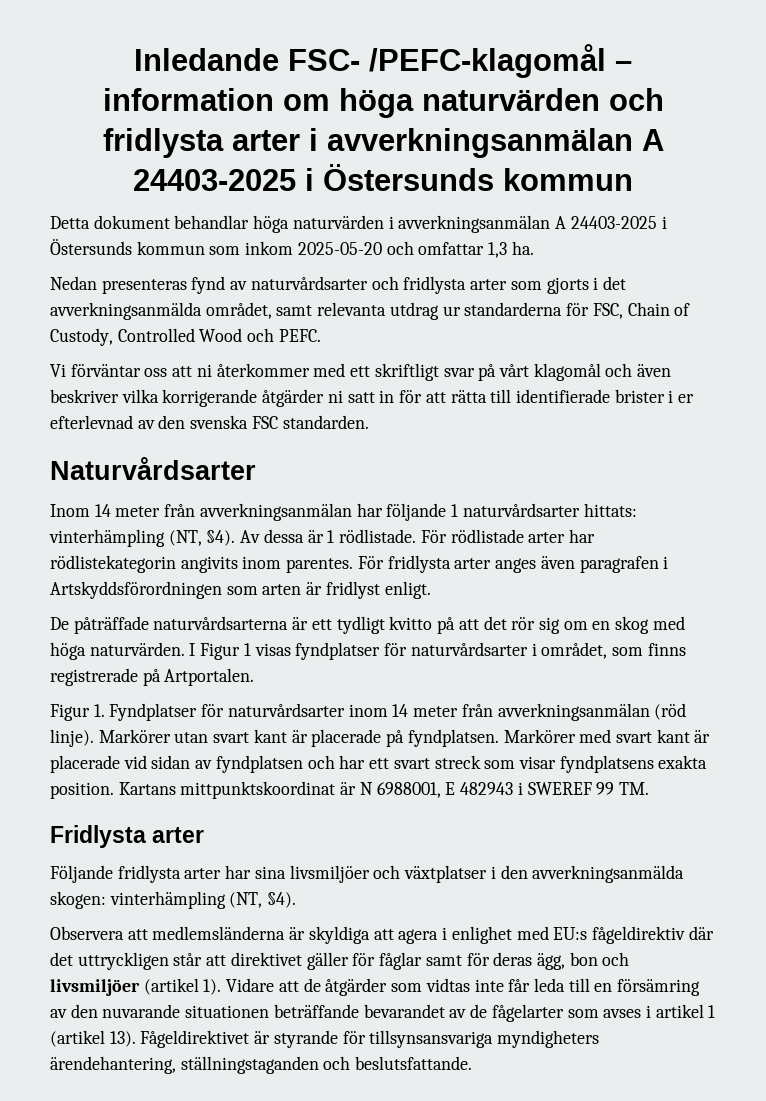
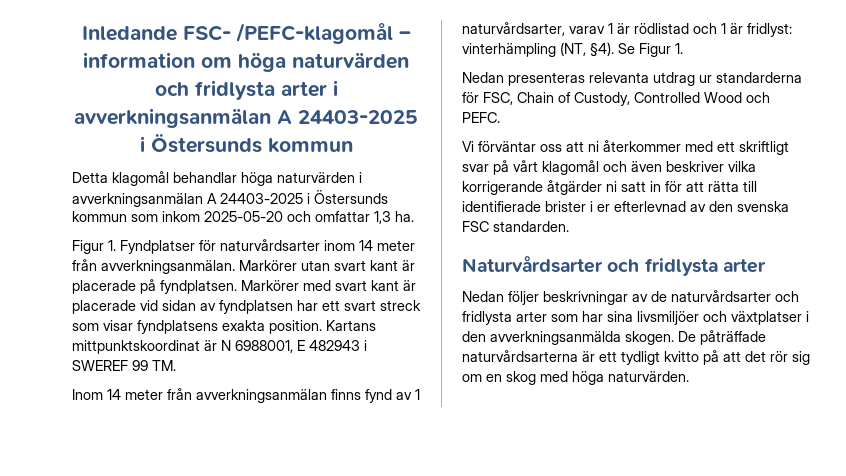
- Detta dokument behandlar höga naturvärden i avverkningsanmälan A 24403-2025 i Östersunds kommun som inkom 2025-05-20 och omfattar 1,3 ha.
+ Detta klagomål behandlar höga naturvärden i avverkningsanmälan A 24403-2025 i Östersunds kommun som inkom 2025-05-20 och omfattar 1,3 ha.
- Nedan presenteras fynd av naturvårdsarter och fridlysta arter som gjorts i det avverkningsanmälda området, samt relevanta utdrag ur standarderna för FSC, Chain of Custody, Controlled Wood och PEFC.
+ Figur 1. Fyndplatser för naturvårdsarter inom 14 meter från avverkningsanmälan. Markörer utan svart kant är placerade på fyndplatsen. Markörer med svart kant är placerade vid sidan av fyndplatsen har ett svart streck som visar fyndplatsens exakta position. Kartans mittpunktskoordinat är N 6988001, E 482943 i SWEREF 99 TM.
+ Inom 14 meter från avverkningsanmälan finns fynd av 1 naturvårdsarter, varav 1 är rödlistad och 1 är fridlyst: vinterhämpling (NT, §4). Se Figur 1.
+ Nedan presenteras relevanta utdrag ur standarderna för FSC, Chain of Custody, Controlled Wood och PEFC.
- Naturvårdsarter
- Inom 14 meter från avverkningsanmälan har följande 1 naturvårdsarter hittats: vinterhämpling (NT, §4). Av dessa är 1 rödlistade. För rödlistade arter har rödlistekategorin angivits inom parentes. För fridlysta arter anges även paragrafen i Artskyddsförordningen som arten är fridlyst enligt.
- De påträffade naturvårdsarterna är ett tydligt kvitto på att det rör sig om en skog med höga naturvärden. I Figur 1 visas fyndplatser för naturvårdsarter i området, som finns registrerade på Artportalen.
- Figur 1. Fyndplatser för naturvårdsarter inom 14 meter från avverkningsanmälan (röd linje). Markörer utan svart kant är placerade på fyndplatsen. Markörer med svart kant är placerade vid sidan av fyndplatsen och har ett svart streck som visar fyndplatsens exakta position. Kartans mittpunktskoordinat är N 6988001, E 482943 i SWEREF 99 TM.
- Fridlysta arter
- Följande fridlysta arter har sina livsmiljöer och växtplatser i den avverkningsanmälda skogen: vinterhämpling (NT, §4).
- Observera att medlemsländerna är skyldiga att agera i enlighet med EU:s fågeldirektiv där det uttryckligen står att direktivet gäller för fåglar samt för deras ägg, bon och livsmiljöer (artikel 1). Vidare att de åtgärder som vidtas inte får leda till en försämring av den nuvarande situationen beträffande bevarandet av de fågelarter som avses i artikel 1 (artikel 13). Fågeldirektivet är styrande för tillsynsansvariga myndigheters ärendehantering, ställningstaganden och beslutsfattande.
+ Naturvårdsarter och fridlysta arter
+ Nedan följer beskrivningar av de naturvårdsarter och fridlysta arter som har sina livsmiljöer och växtplatser i den avverkningsanmälda skogen. De påträffade naturvårdsarterna är ett tydligt kvitto på att det rör sig om en skog med höga naturvärden.

